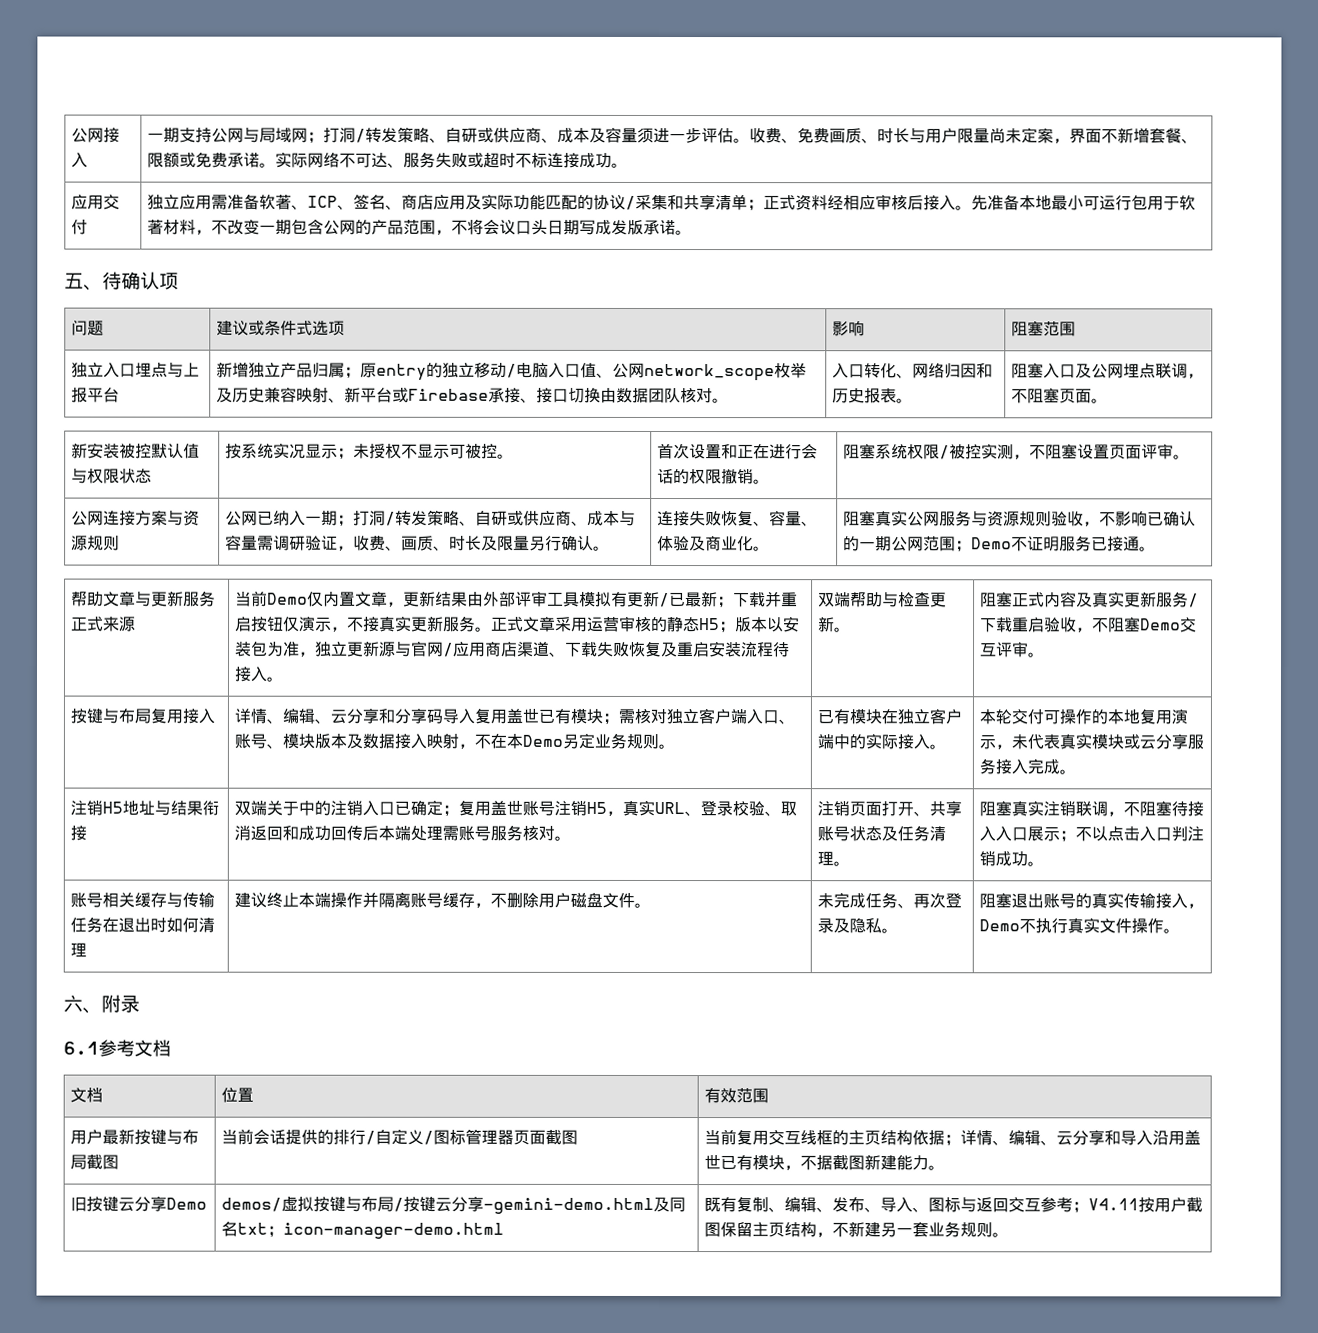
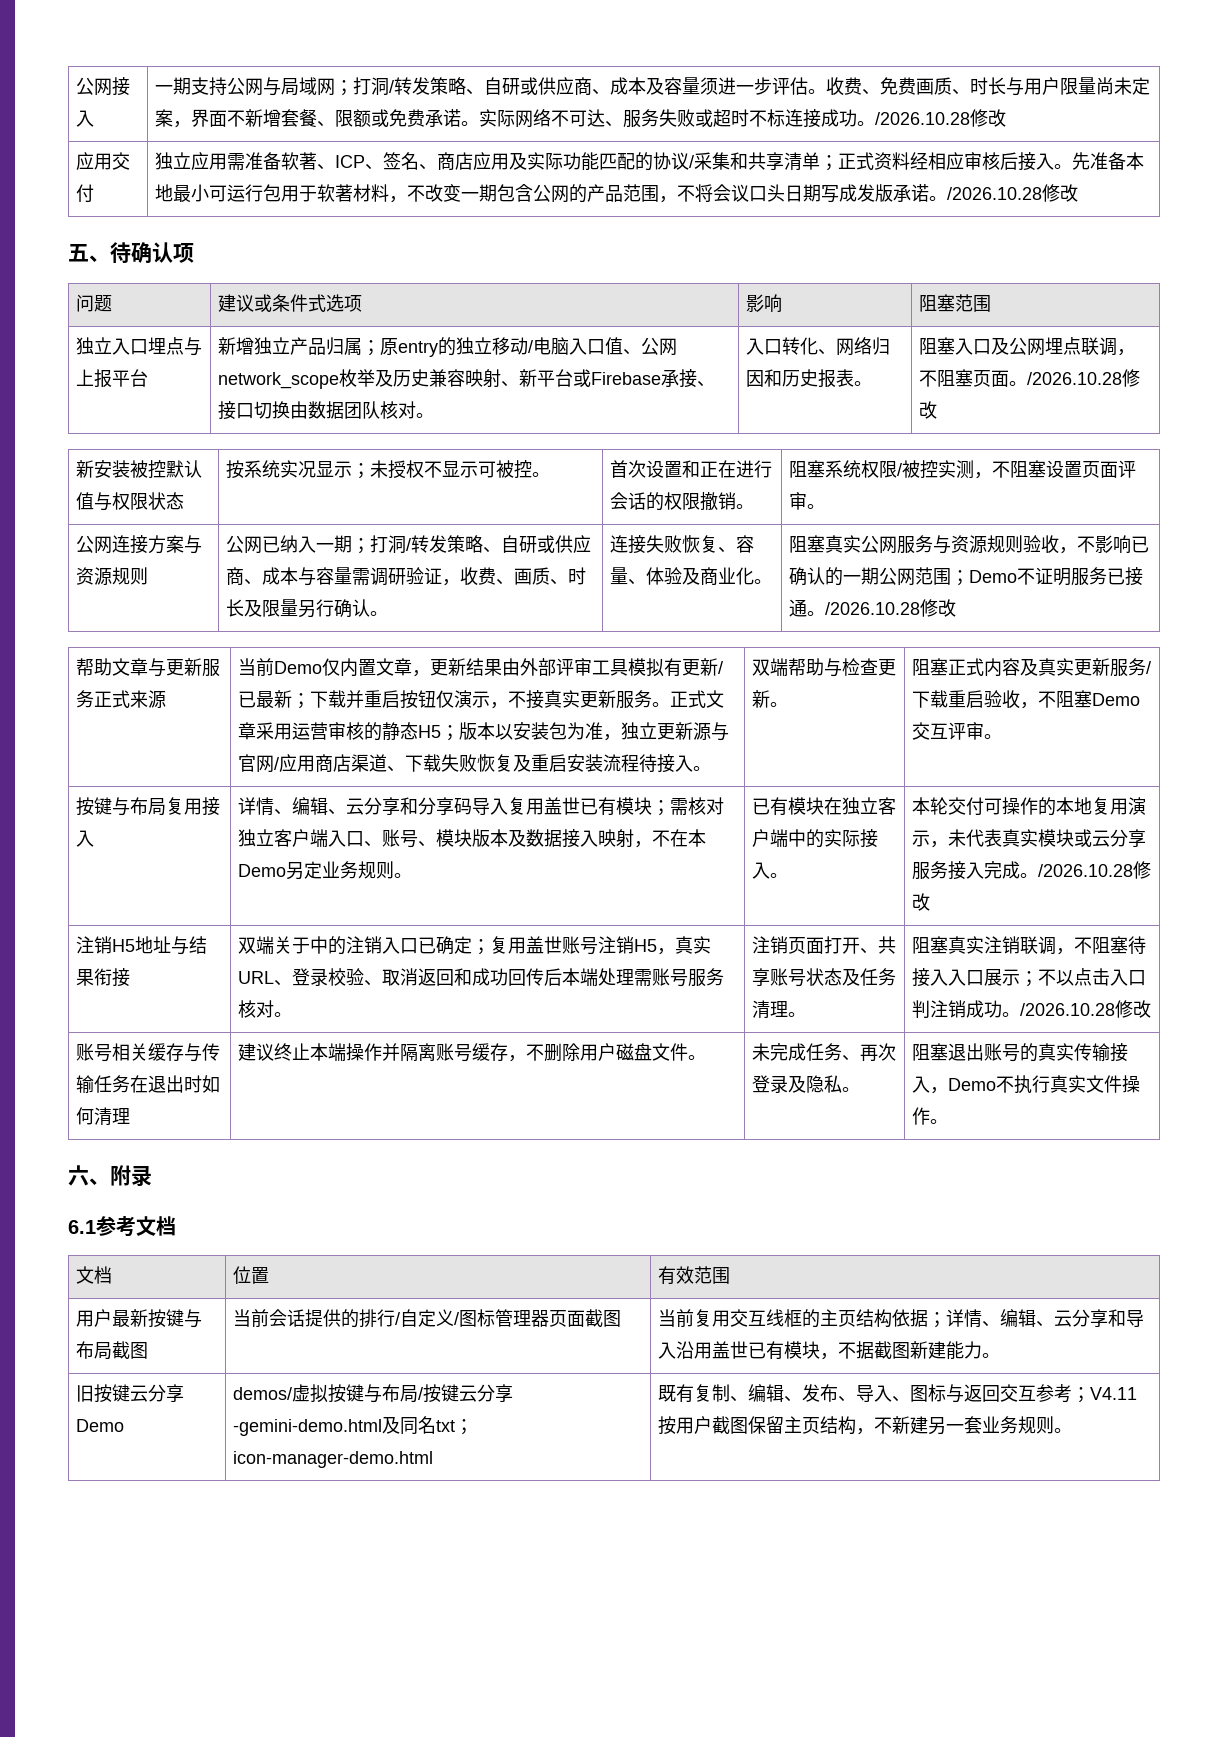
- 实际网络不可达、服务失败或超时不标连接成功。
+ 实际网络不可达、服务失败或超时不标连接成功。/2026.10.28修改
- 先准备本地最小可运行包用于软著材料，不改变一期包含公网的产品范围，不将会议口头日期写成发版承诺。
+ 先准备本地最小可运行包用于软著材料，不改变一期包含公网的产品范围，不将会议口头日期写成发版承诺。/2026.10.28修改
- 阻塞入口及公网埋点联调，不阻塞页面。
+ 阻塞入口及公网埋点联调，不阻塞页面。/2026.10.28修改
- 阻塞真实公网服务与资源规则验收，不影响已确认的一期公网范围；Demo不证明服务已接通。
+ 阻塞真实公网服务与资源规则验收，不影响已确认的一期公网范围；Demo不证明服务已接通。/2026.10.28修改
- 本轮交付可操作的本地复用演示，未代表真实模块或云分享服务接入完成。
+ 本轮交付可操作的本地复用演示，未代表真实模块或云分享服务接入完成。/2026.10.28修改
- 阻塞真实注销联调，不阻塞待接入入口展示；不以点击入口判注销成功。
+ 阻塞真实注销联调，不阻塞待接入入口展示；不以点击入口判注销成功。/2026.10.28修改

